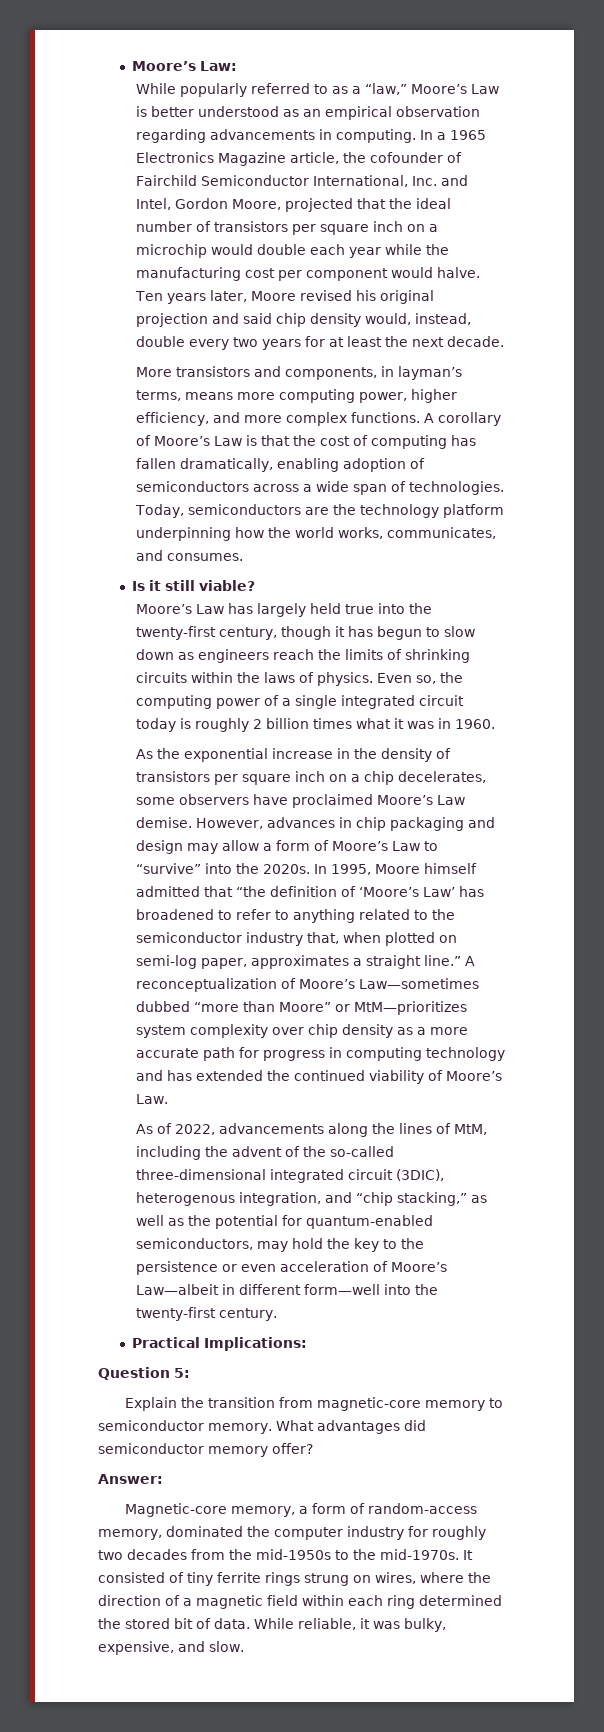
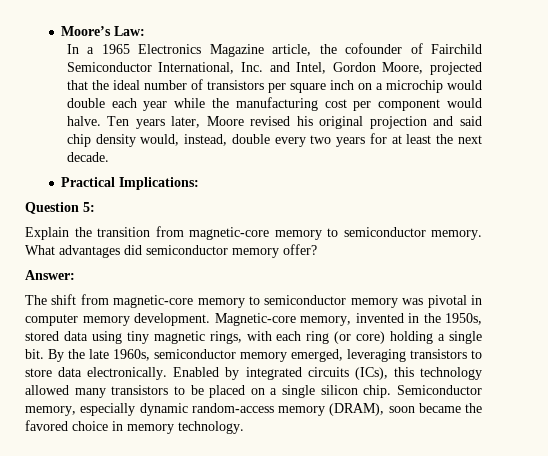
- While popularly referred to as a “law,” Moore’s Law is better understood as an empirical observation regarding advancements in computing.
- More transistors and components, in layman’s terms, means more computing power, higher efficiency, and more complex functions. A corollary of Moore’s Law is that the cost of computing has fallen dramatically, enabling adoption of semiconductors across a wide span of technologies. Today, semiconductors are the technology platform underpinning how the world works, communicates, and consumes.
- Is it still viable?
- Moore’s Law has largely held true into the twenty-first century, though it has begun to slow down as engineers reach the limits of shrinking circuits within the laws of physics. Even so, the computing power of a single integrated circuit today is roughly 2 billion times what it was in 1960.
- As the exponential increase in the density of transistors per square inch on a chip decelerates, some observers have proclaimed Moore’s Law demise. However, advances in chip packaging and design may allow a form of Moore’s Law to “survive” into the 2020s. In 1995, Moore himself admitted that “the definition of ‘Moore’s Law’ has broadened to refer to anything related to the semiconductor industry that, when plotted on semi-log paper, approximates a straight line.” A reconceptualization of Moore’s Law—sometimes dubbed “more than Moore” or MtM—prioritizes system complexity over chip density as a more accurate path for progress in computing technology and has extended the continued viability of Moore’s Law.
- As of 2022, advancements along the lines of MtM, including the advent of the so-called three-dimensional integrated circuit (3DIC), heterogenous integration, and “chip stacking,” as well as the potential for quantum-enabled semiconductors, may hold the key to the persistence or even acceleration of Moore’s Law—albeit in different form—well into the twenty-first century.
- Magnetic-core memory, a form of random-access memory, dominated the computer industry for roughly two decades from the mid-1950s to the mid-1970s. It consisted of tiny ferrite rings strung on wires, where the direction of a magnetic field within each ring determined the stored bit of data. While reliable, it was bulky, expensive, and slow.
+ The shift from magnetic-core memory to semiconductor memory was pivotal in computer memory development. Magnetic-core memory, invented in the 1950s, stored data using tiny magnetic rings, with each ring (or core) holding a single bit. By the late 1960s, semiconductor memory emerged, leveraging transistors to store data electronically. Enabled by integrated circuits (ICs), this technology allowed many transistors to be placed on a single silicon chip. Semiconductor memory, especially dynamic random-access memory (DRAM), soon became the favored choice in memory technology.

